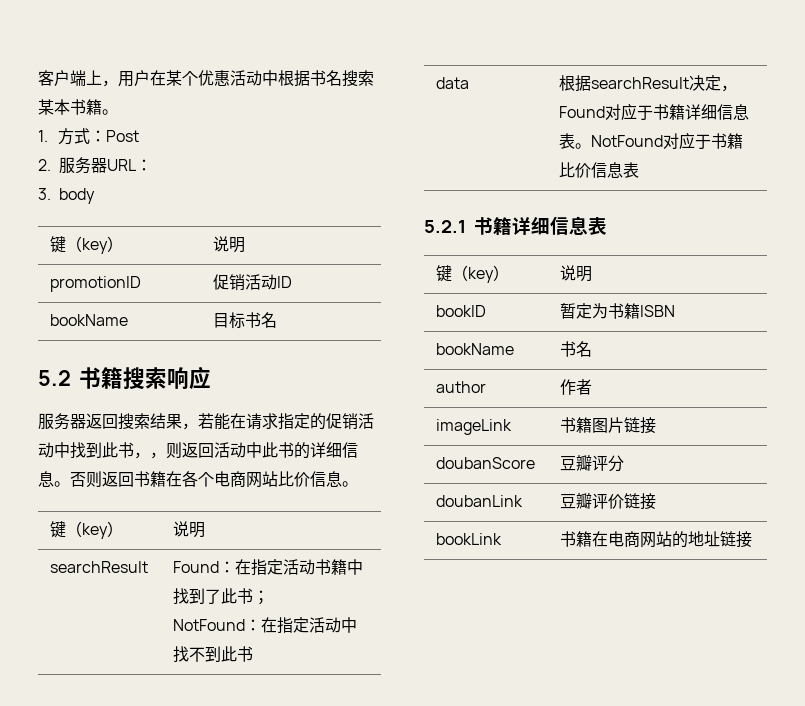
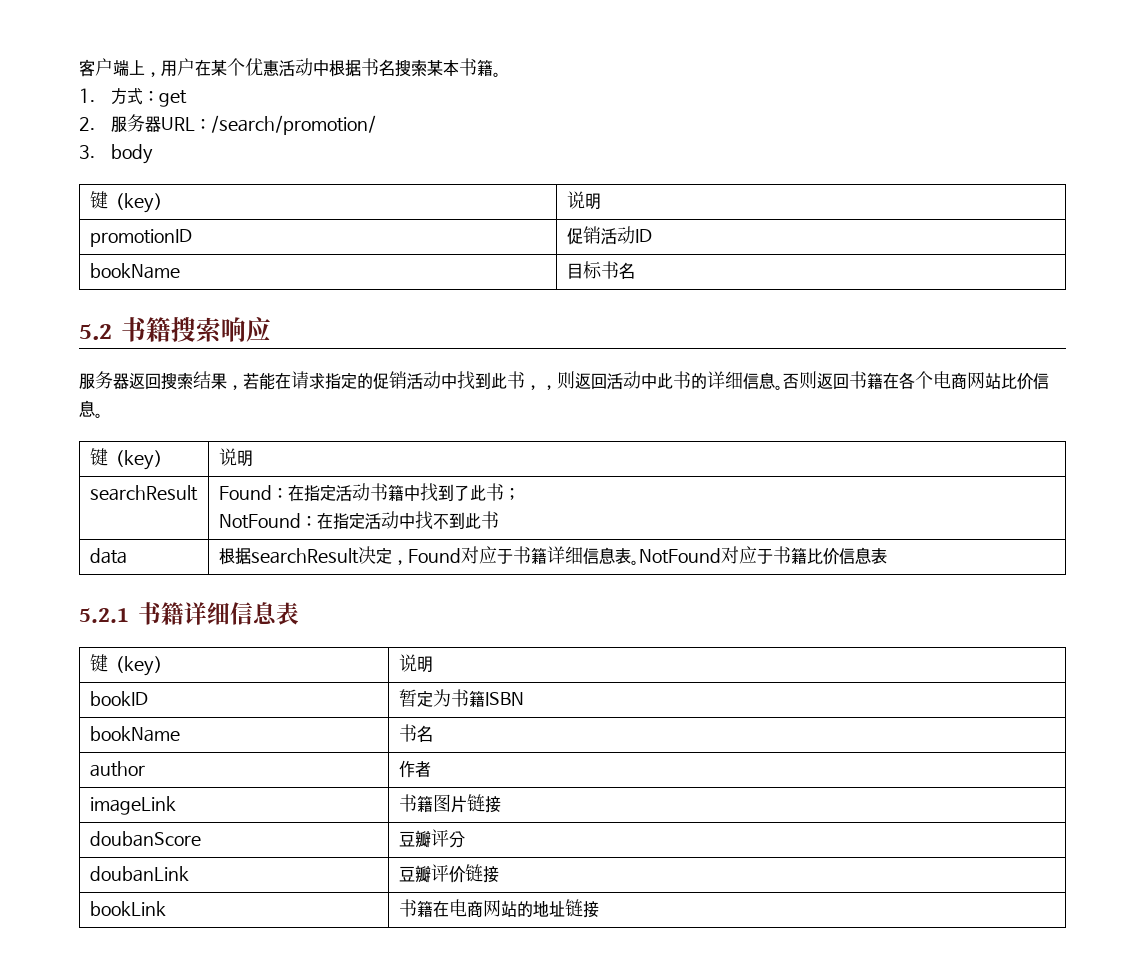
- 1.方式：Post
+ 1.方式：get
- 2.服务器URL：
+ 2.服务器URL：/search/promotion/

